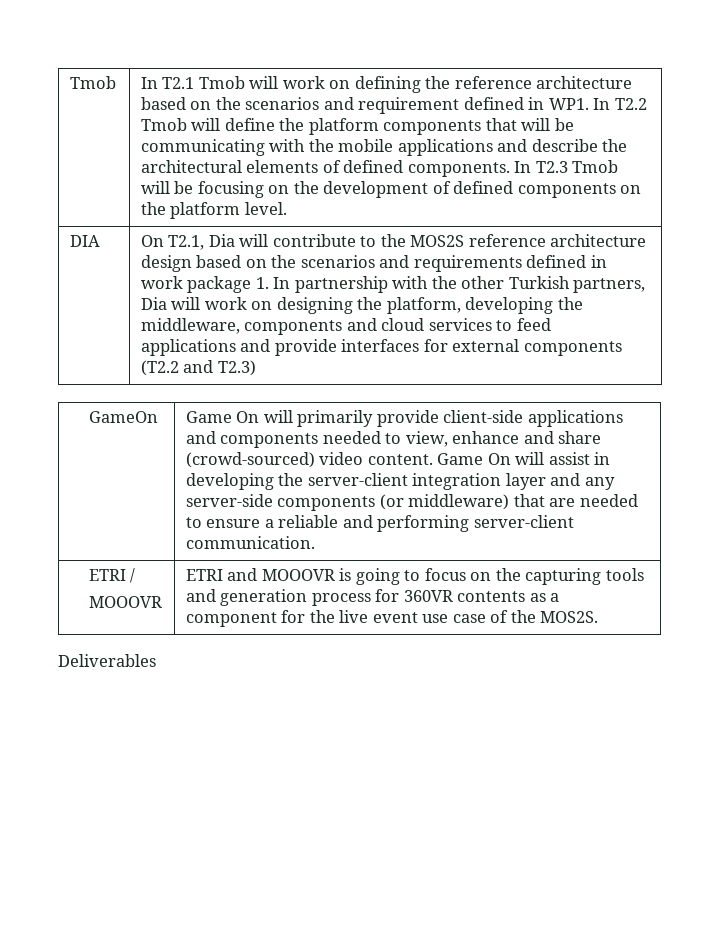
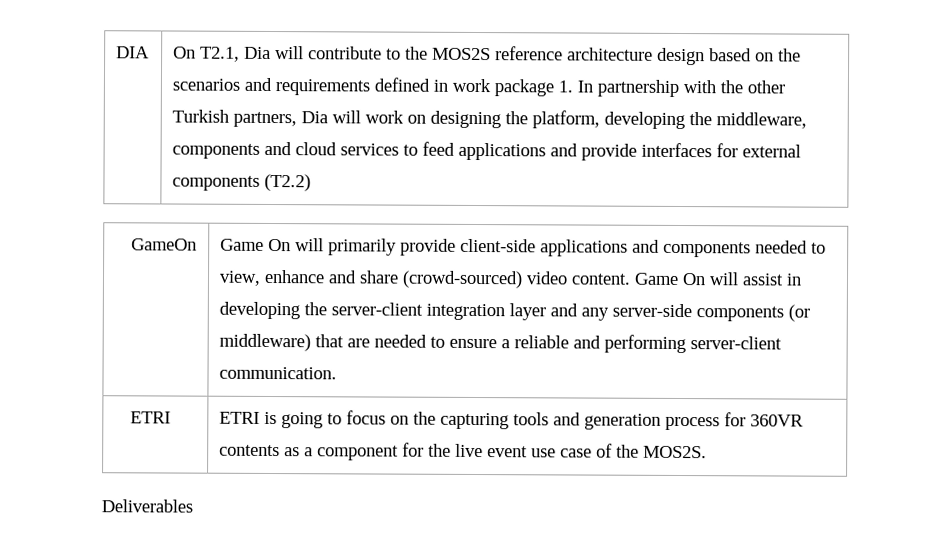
- Tmob | In T2.1 Tmob will work on defining the reference architecture based on the scenarios and requirement defined in WP1. In T2.2 Tmob will define the platform components that will be communicating with the mobile applications and describe the architectural elements of defined components. In T2.3 Tmob will be focusing on the development of defined components on the platform level.
- On T2.1, Dia will contribute to the MOS2S reference architecture design based on the scenarios and requirements defined in work package 1. In partnership with the other Turkish partners, Dia will work on designing the platform, developing the middleware, components and cloud services to feed applications and provide interfaces for external components (T2.2 and T2.3)
+ On T2.1, Dia will contribute to the MOS2S reference architecture design based on the scenarios and requirements defined in work package 1. In partnership with the other Turkish partners, Dia will work on designing the platform, developing the middleware, components and cloud services to feed applications and provide interfaces for external components (T2.2)
- ETRI /
- MOOOVR | ETRI and MOOOVR is going to focus on the capturing tools and generation process for 360VR contents as a component for the live event use case of the MOS2S.
+ ETRI | ETRI is going to focus on the capturing tools and generation process for 360VR contents as a component for the live event use case of the MOS2S.

